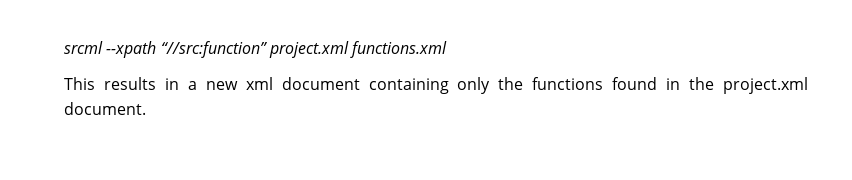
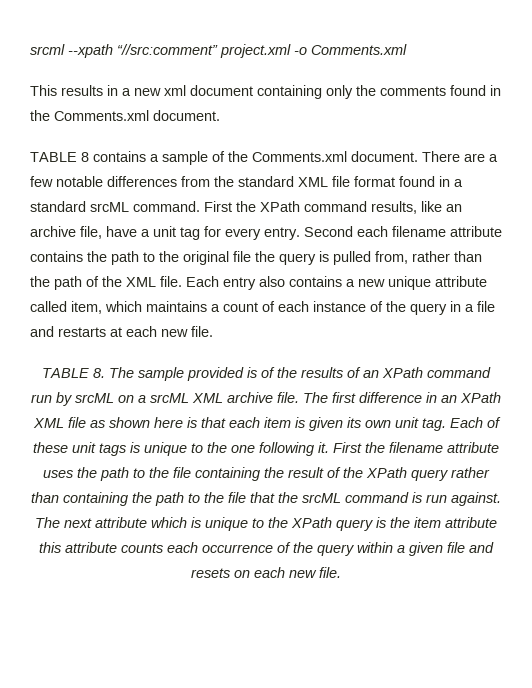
- srcml --xpath “//src:function” project.xml functions.xml
+ srcml --xpath “//src:comment” project.xml -o Comments.xml
- This results in a new xml document containing only the functions found in the project.xml document.
+ This results in a new xml document containing only the comments found in the Comments.xml document.
+ TABLE 8 contains a sample of the Comments.xml document. There are a few notable differences from the standard XML file format found in a standard srcML command. First the XPath command results, like an archive file, have a unit tag for every entry. Second each filename attribute contains the path to the original file the query is pulled from, rather than the path of the XML file. Each entry also contains a new unique attribute called item, which maintains a count of each instance of the query in a file and restarts at each new file.
+ TABLE 8. The sample provided is of the results of an XPath command run by srcML on a srcML XML archive file. The first difference in an XPath XML file as shown here is that each item is given its own unit tag. Each of these unit tags is unique to the one following it. First the filename attribute uses the path to the file containing the result of the XPath query rather than containing the path to the file that the srcML command is run against. The next attribute which is unique to the XPath query is the item attribute this attribute counts each occurrence of the query within a given file and resets on each new file.

